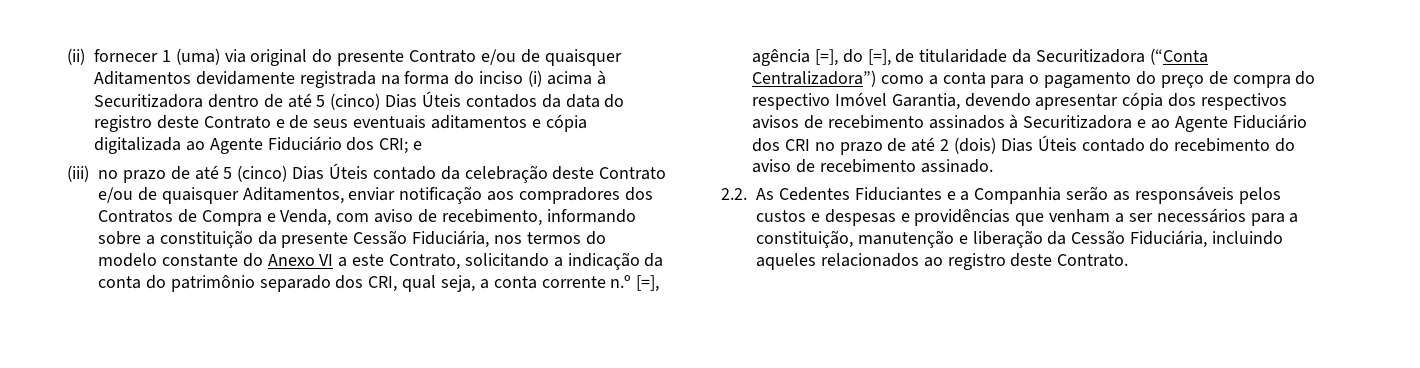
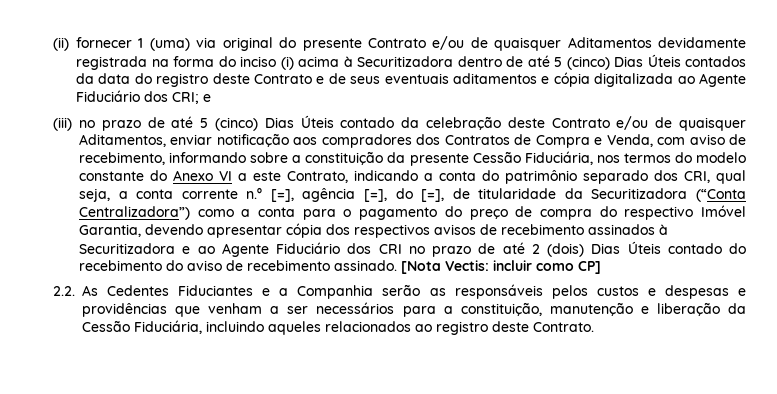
- (iii) no prazo de até 5 (cinco) Dias Úteis contado da celebração deste Contrato e/ou de quaisquer Aditamentos, enviar notificação aos compradores dos Contratos de Compra e Venda, com aviso de recebimento, informando sobre a constituição da presente Cessão Fiduciária, nos termos do modelo constante do Anexo VI a este Contrato, solicitando a indicação da conta do patrimônio separado dos CRI, qual seja, a conta corrente n.º [=], agência [=], do [=], de titularidade da Securitizadora (“Conta Centralizadora”) como a conta para o pagamento do preço de compra do respectivo Imóvel Garantia, devendo apresentar cópia dos respectivos avisos de recebimento assinados à Securitizadora e ao Agente Fiduciário dos CRI no prazo de até 2 (dois) Dias Úteis contado do recebimento do aviso de recebimento assinado.
+ (iii) no prazo de até 5 (cinco) Dias Úteis contado da celebração deste Contrato e/ou de quaisquer Aditamentos, enviar notificação aos compradores dos Contratos de Compra e Venda, com aviso de recebimento, informando sobre a constituição da presente Cessão Fiduciária, nos termos do modelo constante do Anexo VI a este Contrato, indicando a conta do patrimônio separado dos CRI, qual seja, a conta corrente n.º [=], agência [=], do [=], de titularidade da Securitizadora (“Conta Centralizadora”) como a conta para o pagamento do preço de compra do respectivo Imóvel Garantia, devendo apresentar cópia dos respectivos avisos de recebimento assinados à Securitizadora e ao Agente Fiduciário dos CRI no prazo de até 2 (dois) Dias Úteis contado do recebimento do aviso de recebimento assinado. [Nota Vectis: incluir como CP]

